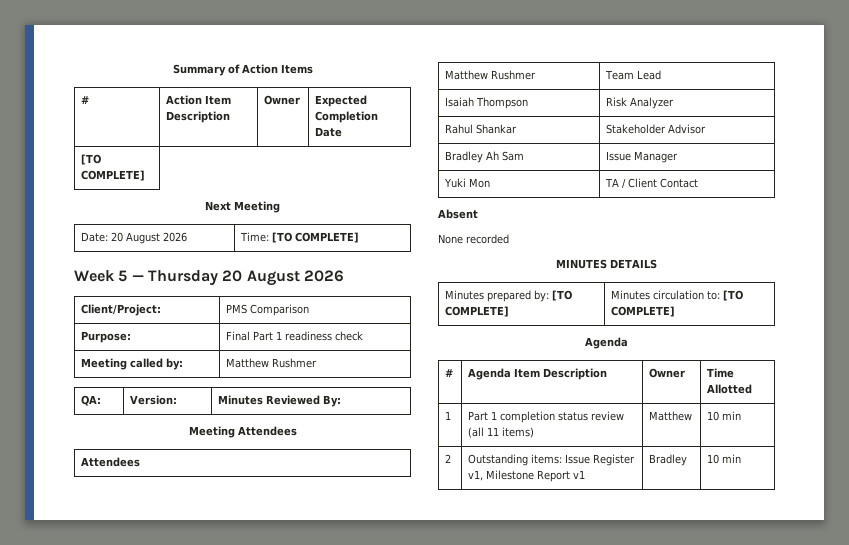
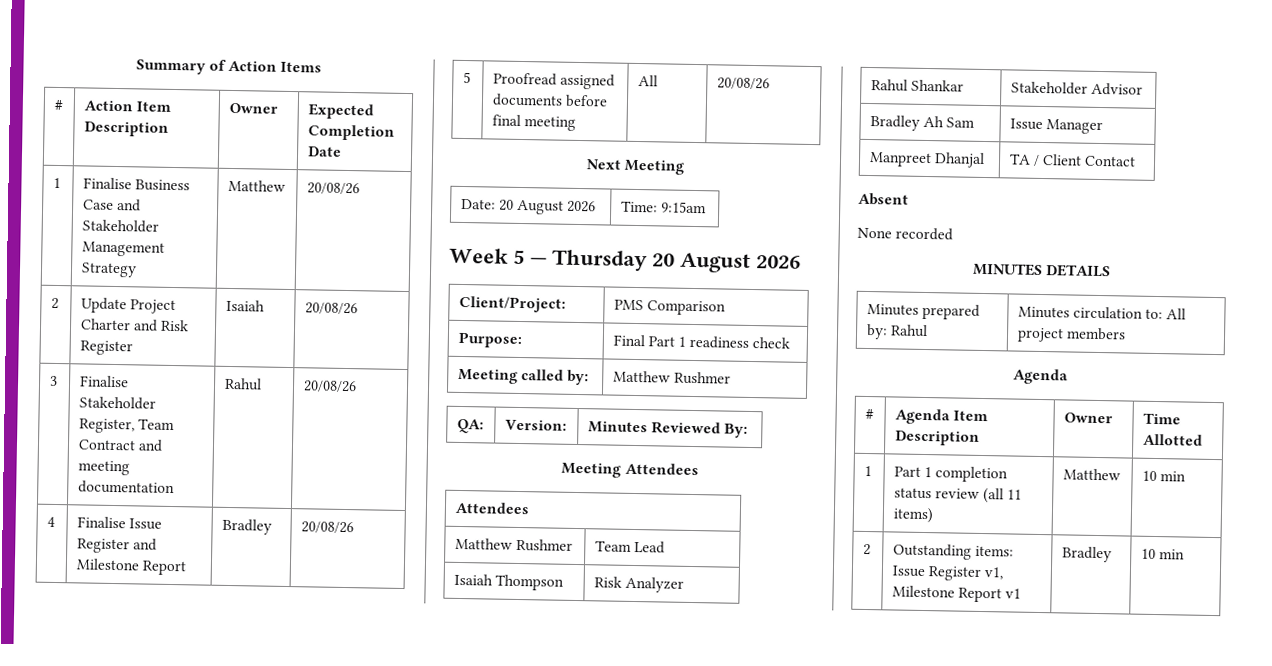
  # | Action Item Description | Owner | Expected Completion Date
- [TO COMPLETE]
+ 1 | Finalise Business Case and Stakeholder Management Strategy | Matthew | 20/08/26
+ 2 | Update Project Charter and Risk Register | Isaiah | 20/08/26
+ 3 | Finalise Stakeholder Register, Team Contract and meeting documentation | Rahul | 20/08/26
+ 4 | Finalise Issue Register and Milestone Report | Bradley | 20/08/26
+ 5 | Proofread assigned documents before final meeting | All | 20/08/26
- Date: 20 August 2026 | Time: [TO COMPLETE]
+ Date: 20 August 2026 | Time: 9:15am
- Yuki Mon | TA / Client Contact
+ Manpreet Dhanjal | TA / Client Contact
- Minutes prepared by: [TO COMPLETE] | Minutes circulation to: [TO COMPLETE]
+ Minutes prepared by: Rahul | Minutes circulation to: All project members

